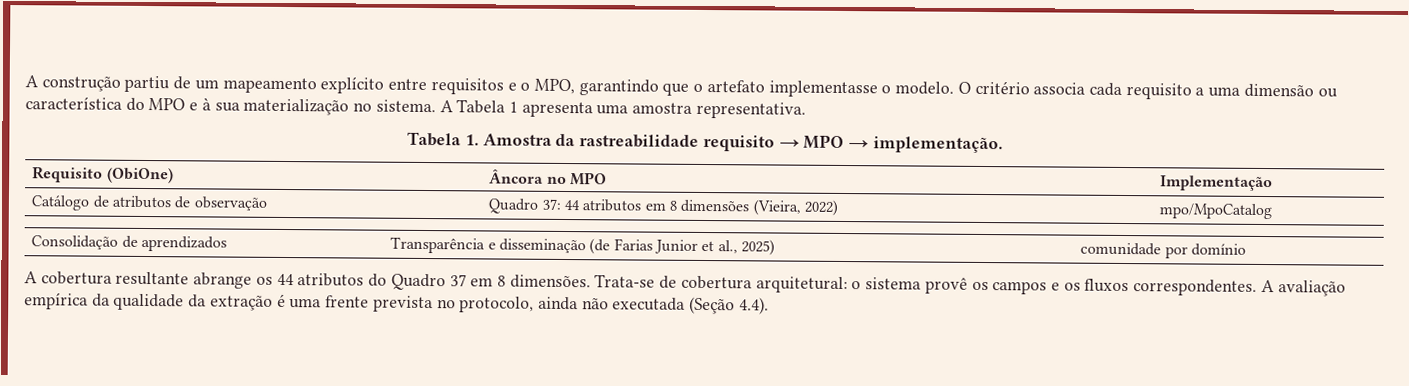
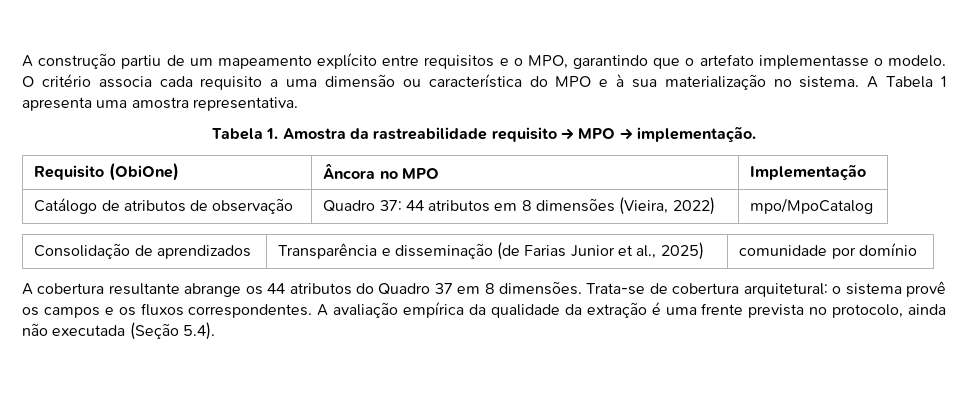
- A avaliação empírica da qualidade da extração é uma frente prevista no protocolo, ainda não executada (Seção 4.4).
+ A avaliação empírica da qualidade da extração é uma frente prevista no protocolo, ainda não executada (Seção 5.4).

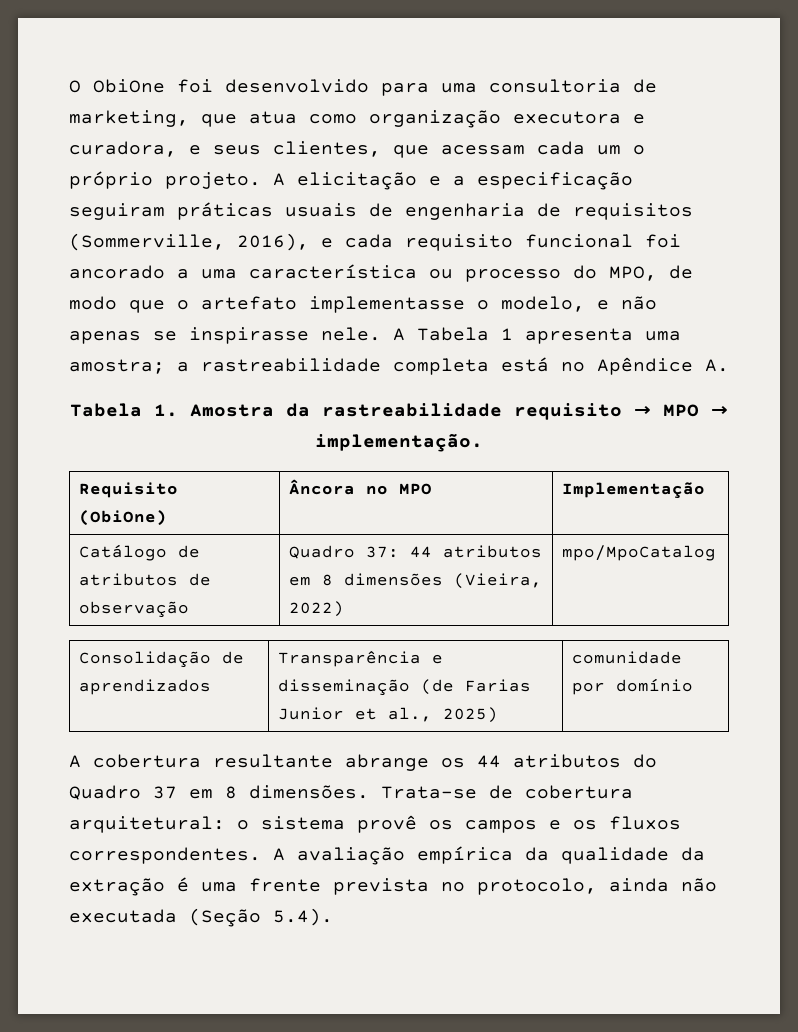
- A construção partiu de um mapeamento explícito entre requisitos e o MPO, garantindo que o artefato implementasse o modelo. O critério associa cada requisito a uma dimensão ou característica do MPO e à sua materialização no sistema.
+ O ObiOne foi desenvolvido para uma consultoria de marketing, que atua como organização executora e curadora, e seus clientes, que acessam cada um o próprio projeto. A elicitação e a especificação seguiram práticas usuais de engenharia de requisitos (Sommerville, 2016), e cada requisito funcional foi ancorado a uma característica ou processo do MPO, de modo que o artefato implementasse o modelo, e não apenas se inspirasse nele.
- A Tabela 1 apresenta uma amostra representativa.
+ A Tabela 1 apresenta uma amostra; a rastreabilidade completa está no Apêndice A.

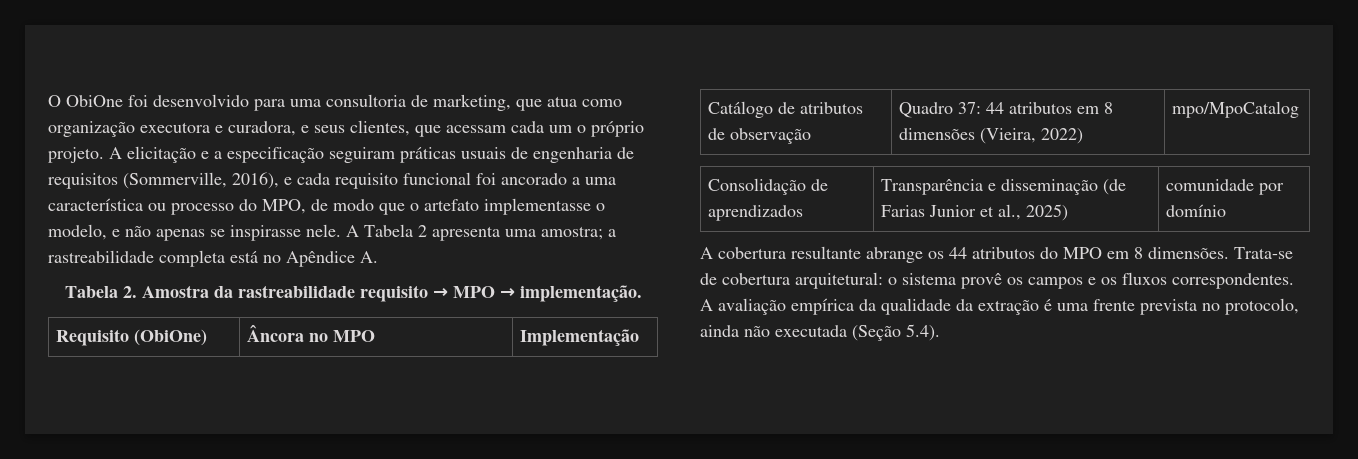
- A Tabela 1 apresenta uma amostra; a rastreabilidade completa está no Apêndice A.
+ A Tabela 2 apresenta uma amostra; a rastreabilidade completa está no Apêndice A.
- Tabela 1. Amostra da rastreabilidade requisito → MPO → implementação.
+ Tabela 2. Amostra da rastreabilidade requisito → MPO → implementação.
- A cobertura resultante abrange os 44 atributos do Quadro 37 em 8 dimensões.
+ A cobertura resultante abrange os 44 atributos do MPO em 8 dimensões.

